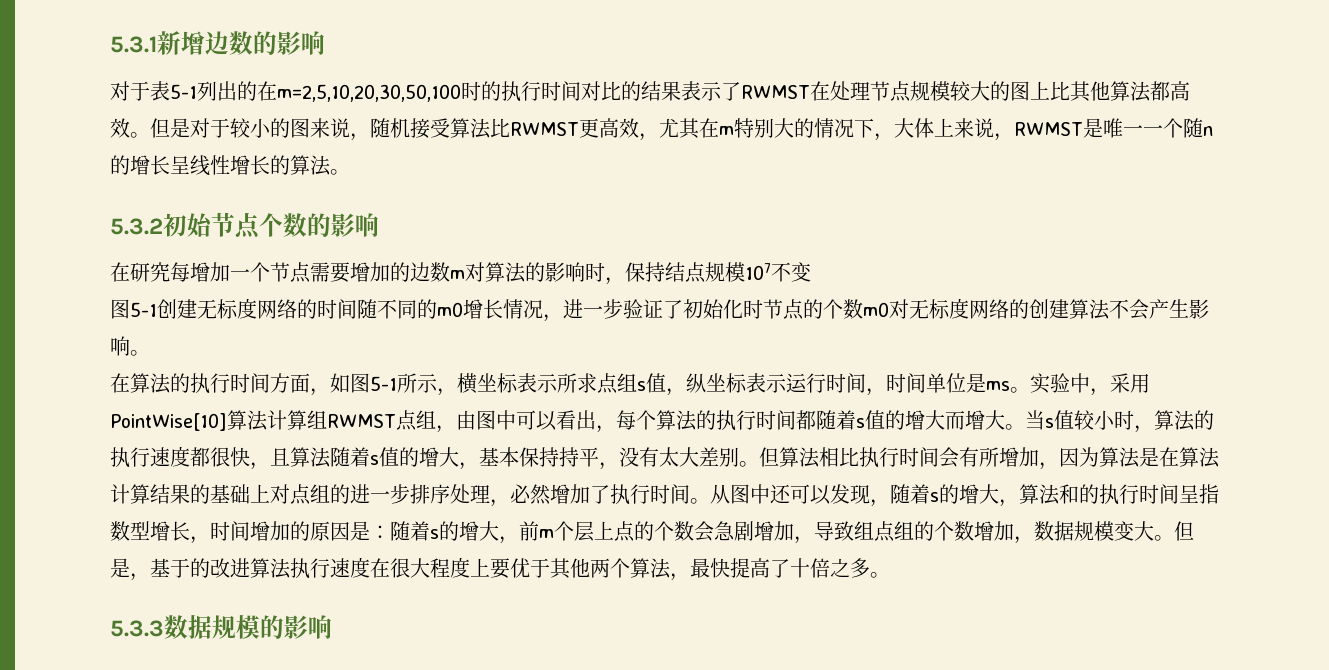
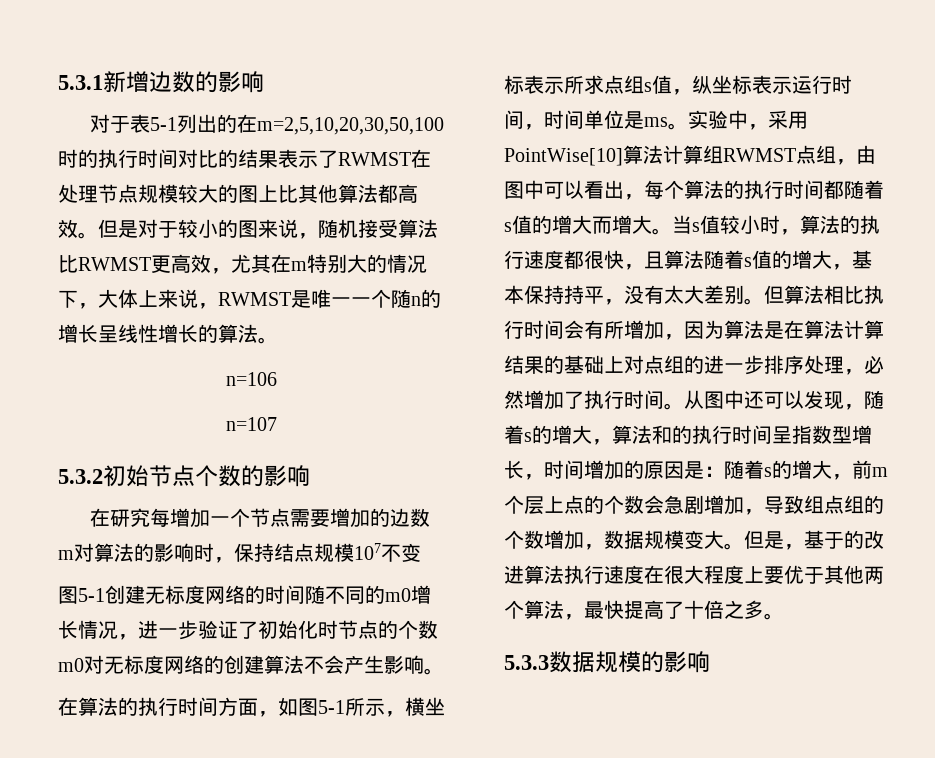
+ n=106
+ n=107

